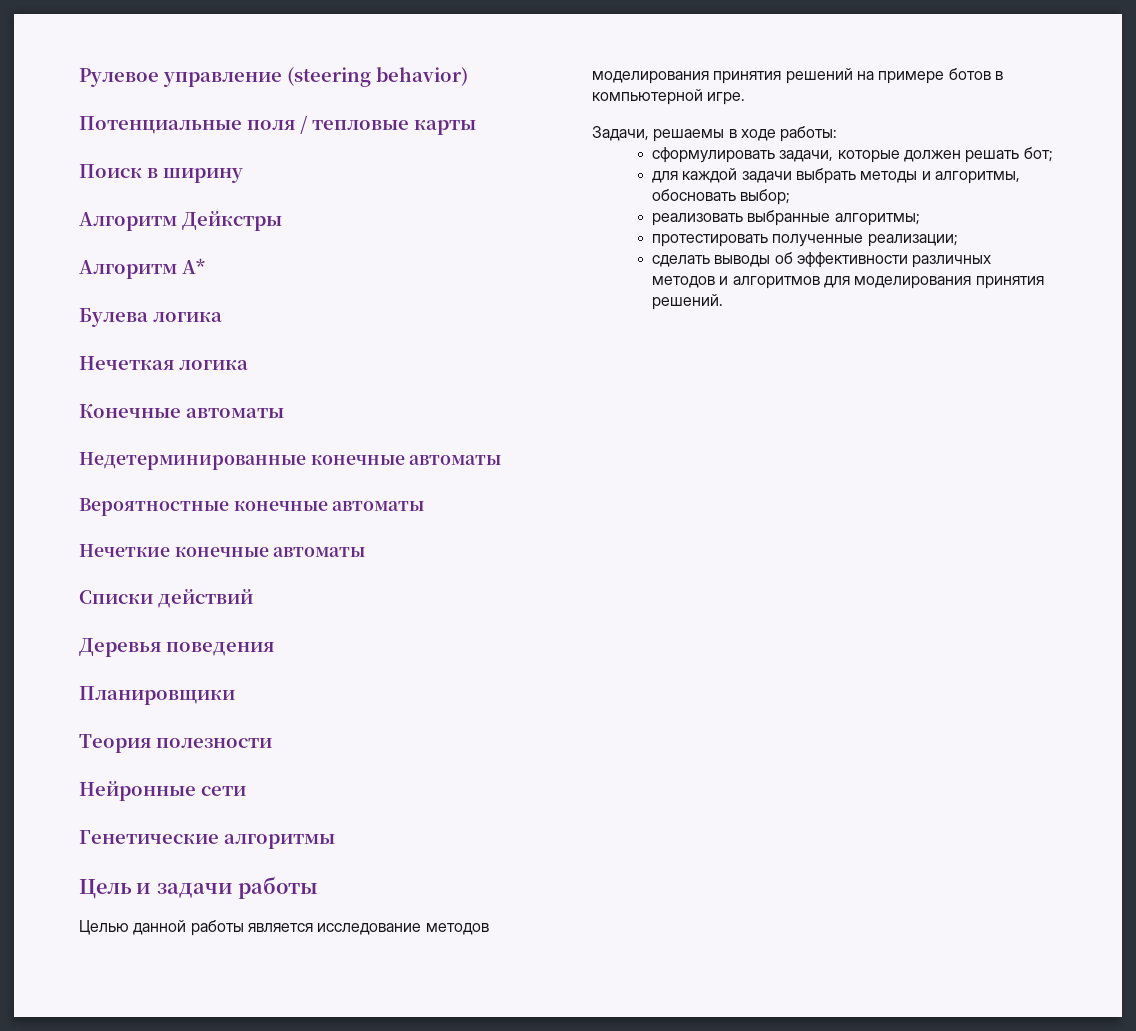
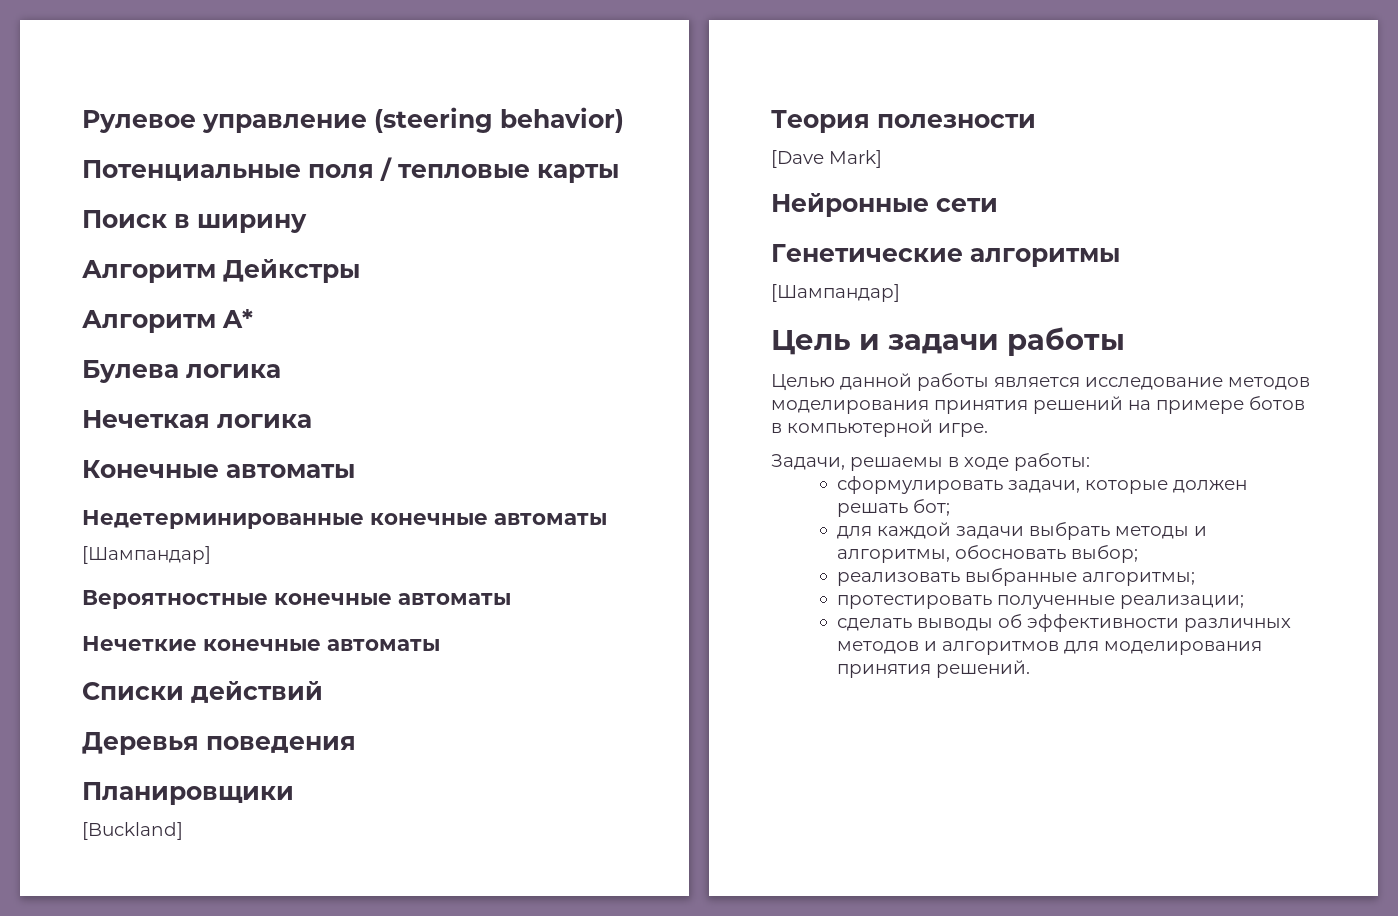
  Недетерминированные конечные автоматы
+ [Шампандар]
+ [Buckland]
+ [Dave Mark]
  Генетические алгоритмы
+ [Шампандар]

